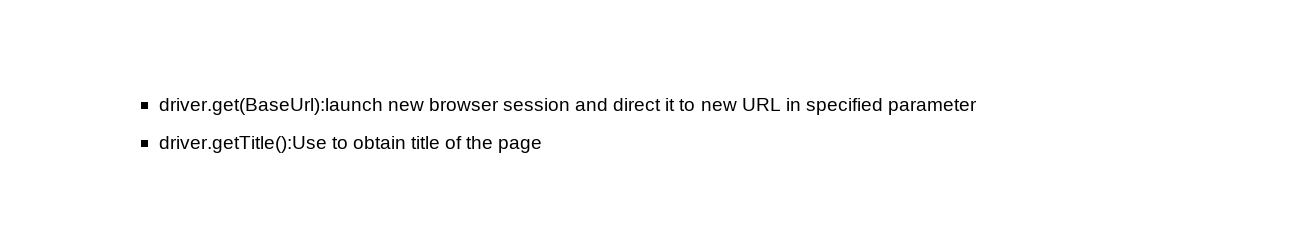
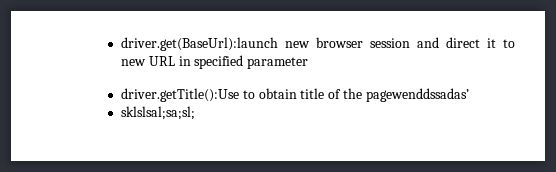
- driver.getTitle():Use to obtain title of the page
+ driver.getTitle():Use to obtain title of the pagewenddssadas’
+ sklslsal;sa;sl;

